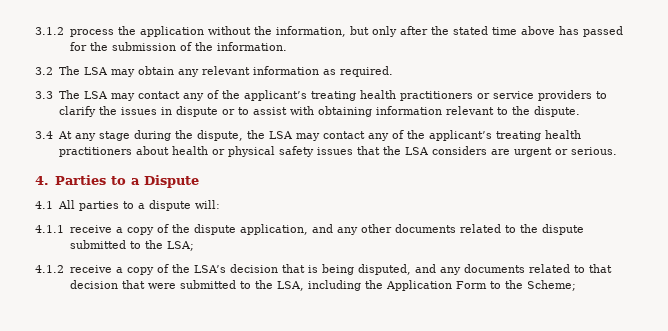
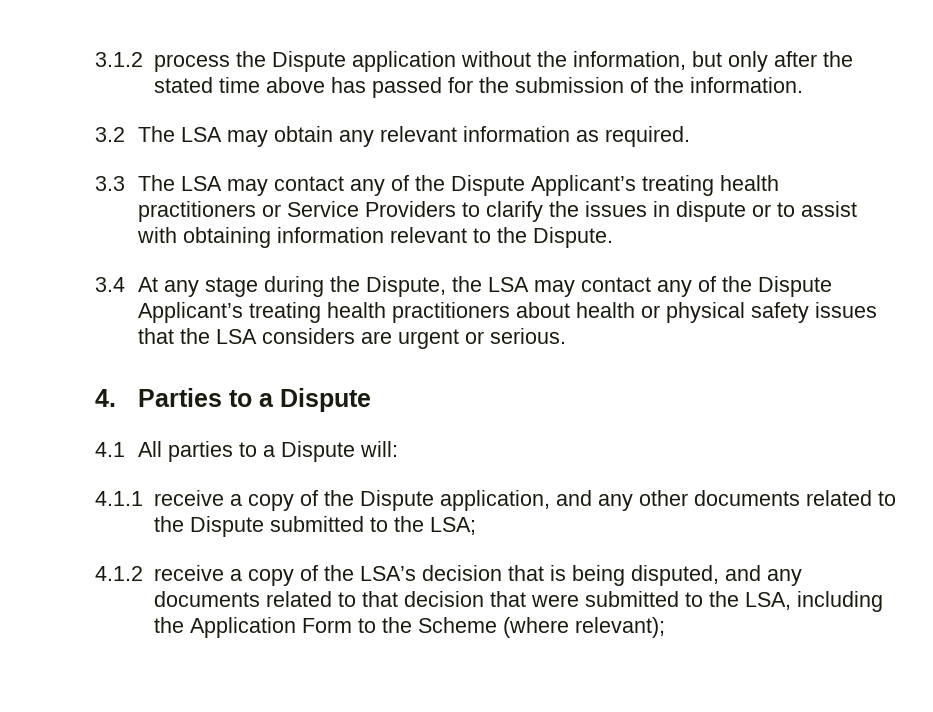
- 3.1.2 process the application without the information, but only after the stated time above has passed for the submission of the information.
+ 3.1.2 process the Dispute application without the information, but only after the stated time above has passed for the submission of the information.
- 3.3 The LSA may contact any of the applicant’s treating health practitioners or service providers to clarify the issues in dispute or to assist with obtaining information relevant to the dispute.
+ 3.3 The LSA may contact any of the Dispute Applicant’s treating health practitioners or Service Providers to clarify the issues in dispute or to assist with obtaining information relevant to the Dispute.
- 3.4 At any stage during the dispute, the LSA may contact any of the applicant’s treating health practitioners about health or physical safety issues that the LSA considers are urgent or serious.
+ 3.4 At any stage during the Dispute, the LSA may contact any of the Dispute Applicant’s treating health practitioners about health or physical safety issues that the LSA considers are urgent or serious.
- 4.1 All parties to a dispute will:
+ 4.1 All parties to a Dispute will:
- 4.1.1 receive a copy of the dispute application, and any other documents related to the dispute submitted to the LSA;
+ 4.1.1 receive a copy of the Dispute application, and any other documents related to the Dispute submitted to the LSA;
- 4.1.2 receive a copy of the LSA’s decision that is being disputed, and any documents related to that decision that were submitted to the LSA, including the Application Form to the Scheme;
+ 4.1.2 receive a copy of the LSA’s decision that is being disputed, and any documents related to that decision that were submitted to the LSA, including the Application Form to the Scheme (where relevant);

